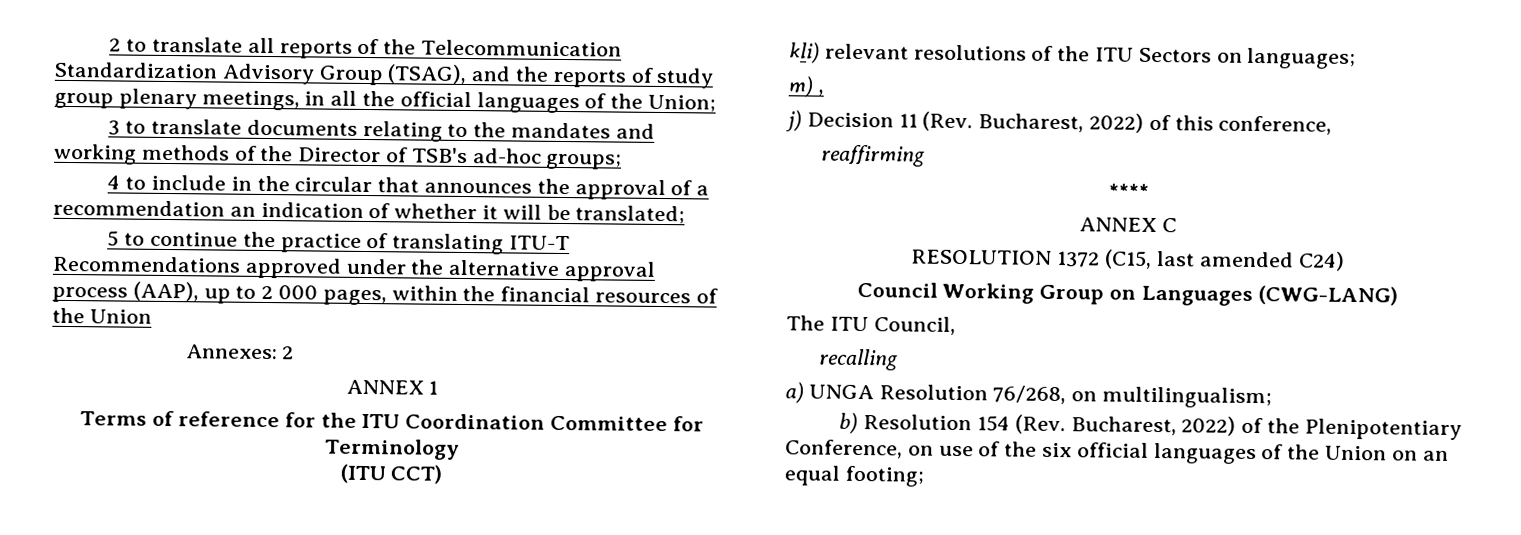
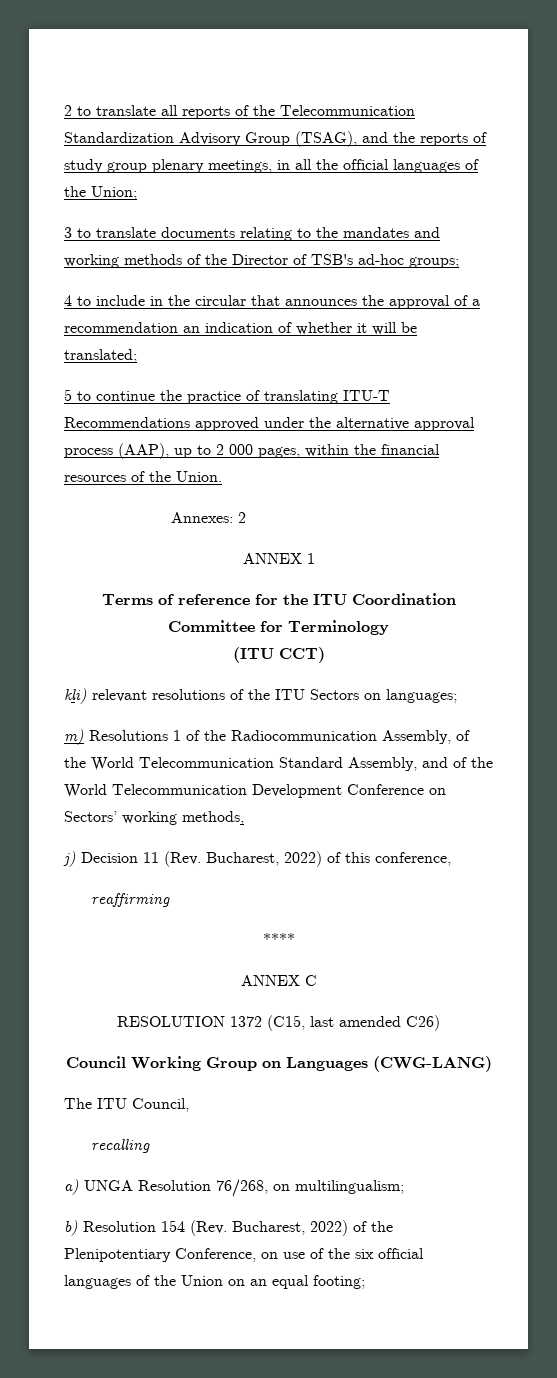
- 5 to continue the practice of translating ITU-T Recommendations approved under the alternative approval process (AAP), up to 2 000 pages, within the financial resources of the Union
+ 5 to continue the practice of translating ITU-T Recommendations approved under the alternative approval process (AAP), up to 2 000 pages, within the financial resources of the Union.
- m) ,
+ m) Resolutions 1 of the Radiocommunication Assembly, of the World Telecommunication Standard Assembly, and of the World Telecommunication Development Conference on Sectors’ working methods,
- RESOLUTION 1372 (C15, last amended C24)
+ RESOLUTION 1372 (C15, last amended C26)

